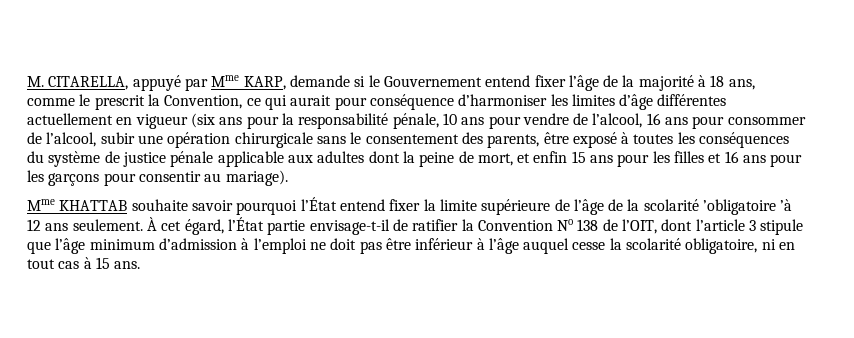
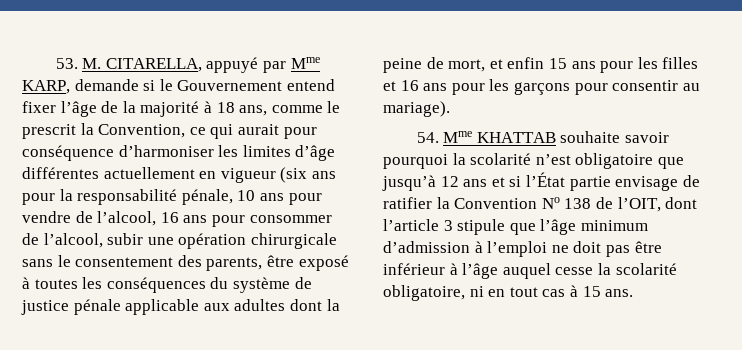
- M. CITARELLA, appuyé par Mme KARP, demande si le Gouvernement entend fixer l’âge de la majorité à 18 ans, comme le prescrit la Convention, ce qui aurait pour conséquence d’harmoniser les limites d’âge différentes actuellement en vigueur (six ans pour la responsabilité pénale, 10 ans pour vendre de l’alcool, 16 ans pour consommer de l’alcool, subir une opération chirurgicale sans le consentement des parents, être exposé à toutes les conséquences du système de justice pénale applicable aux adultes dont la peine de mort, et enfin 15 ans pour les filles et 16 ans pour les garçons pour consentir au mariage).
+ 53. M. CITARELLA, appuyé par Mme KARP, demande si le Gouvernement entend fixer l’âge de la majorité à 18 ans, comme le prescrit la Convention, ce qui aurait pour conséquence d’harmoniser les limites d’âge différentes actuellement en vigueur (six ans pour la responsabilité pénale, 10 ans pour vendre de l’alcool, 16 ans pour consommer de l’alcool, subir une opération chirurgicale sans le consentement des parents, être exposé à toutes les conséquences du système de justice pénale applicable aux adultes dont la peine de mort, et enfin 15 ans pour les filles et 16 ans pour les garçons pour consentir au mariage).
- Mme KHATTAB souhaite savoir pourquoi l’État entend fixer la limite supérieure de l’âge de la scolarité ’obligatoire ’à 12 ans seulement. À cet égard, l’État partie envisage-t-il de ratifier la Convention No 138 de l’OIT, dont l’article 3 stipule que l’âge minimum d’admission à l’emploi ne doit pas être inférieur à l’âge auquel cesse la scolarité obligatoire, ni en tout cas à 15 ans.
+ 54. Mme KHATTAB souhaite savoir pourquoi la scolarité n’est obligatoire que jusqu’à 12 ans et si l’État partie envisage de ratifier la Convention No 138 de l’OIT, dont l’article 3 stipule que l’âge minimum d’admission à l’emploi ne doit pas être inférieur à l’âge auquel cesse la scolarité obligatoire, ni en tout cas à 15 ans.

